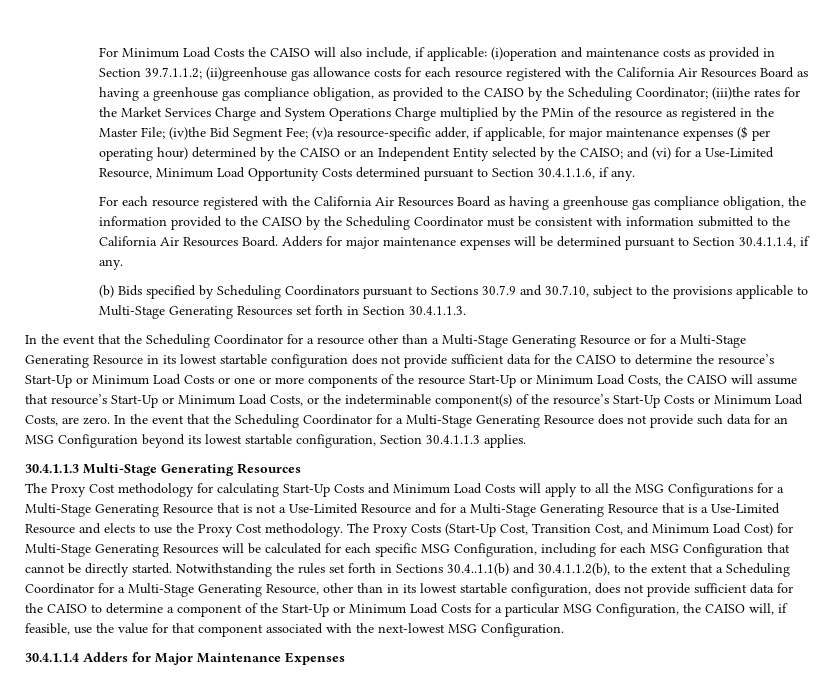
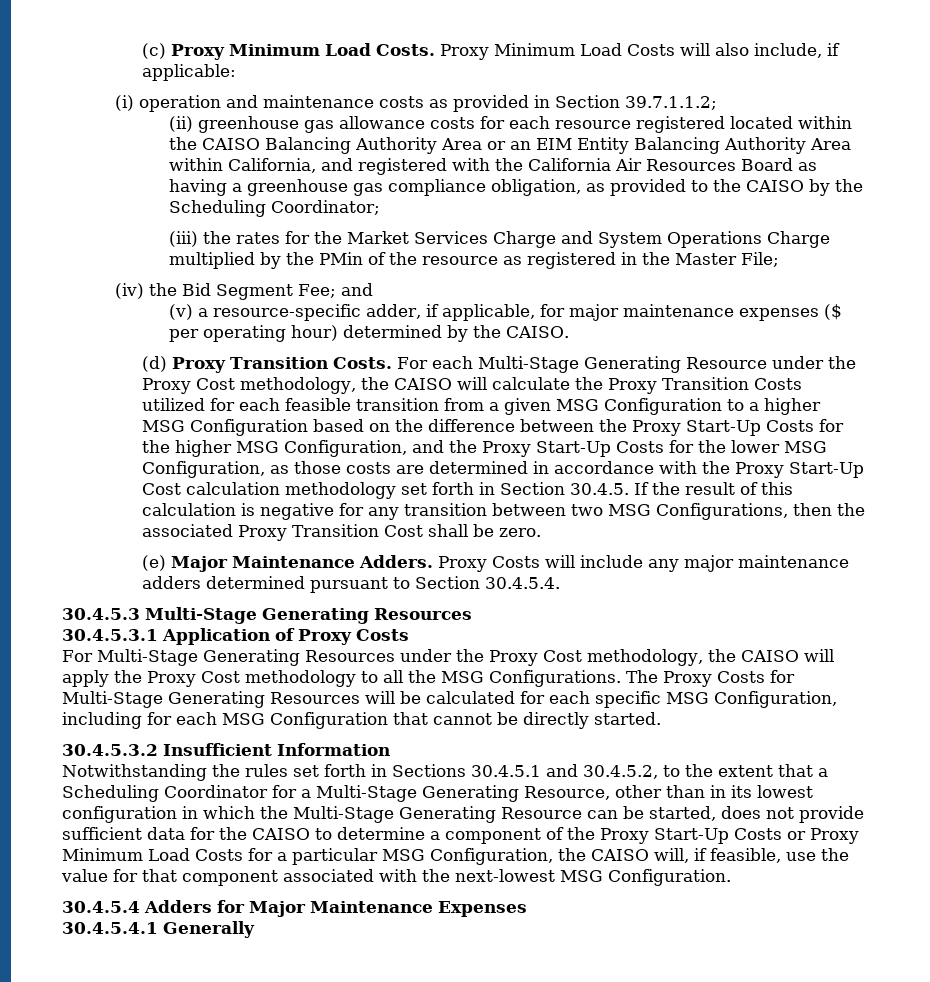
- For Minimum Load Costs the CAISO will also include, if applicable: (i)operation and maintenance costs as provided in Section 39.7.1.1.2; (ii)greenhouse gas allowance costs for each resource registered with the California Air Resources Board as having a greenhouse gas compliance obligation, as provided to the CAISO by the Scheduling Coordinator; (iii)the rates for the Market Services Charge and System Operations Charge multiplied by the PMin of the resource as registered in the Master File; (iv)the Bid Segment Fee; (v)a resource-specific adder, if applicable, for major maintenance expenses ($ per operating hour) determined by the CAISO or an Independent Entity selected by the CAISO; and (vi) for a Use-Limited Resource, Minimum Load Opportunity Costs determined pursuant to Section 30.4.1.1.6, if any.
- For each resource registered with the California Air Resources Board as having a greenhouse gas compliance obligation, the information provided to the CAISO by the Scheduling Coordinator must be consistent with information submitted to the California Air Resources Board. Adders for major maintenance expenses will be determined pursuant to Section 30.4.1.1.4, if any.
- (b) Bids specified by Scheduling Coordinators pursuant to Sections 30.7.9 and 30.7.10, subject to the provisions applicable to Multi-Stage Generating Resources set forth in Section 30.4.1.1.3.
- In the event that the Scheduling Coordinator for a resource other than a Multi-Stage Generating Resource or for a Multi-Stage Generating Resource in its lowest startable configuration does not provide sufficient data for the CAISO to determine the resource’s Start-Up or Minimum Load Costs or one or more components of the resource Start-Up or Minimum Load Costs, the CAISO will assume that resource’s Start-Up or Minimum Load Costs, or the indeterminable component(s) of the resource’s Start-Up Costs or Minimum Load Costs, are zero. In the event that the Scheduling Coordinator for a Multi-Stage Generating Resource does not provide such data for an MSG Configuration beyond its lowest startable configuration, Section 30.4.1.1.3 applies.
- 30.4.1.1.3 Multi-Stage Generating Resources
- The Proxy Cost methodology for calculating Start-Up Costs and Minimum Load Costs will apply to all the MSG Configurations for a Multi-Stage Generating Resource that is not a Use-Limited Resource and for a Multi-Stage Generating Resource that is a Use-Limited Resource and elects to use the Proxy Cost methodology. The Proxy Costs (Start-Up Cost, Transition Cost, and Minimum Load Cost) for Multi-Stage Generating Resources will be calculated for each specific MSG Configuration, including for each MSG Configuration that cannot be directly started. Notwithstanding the rules set forth in Sections 30.4..1.1(b) and 30.4.1.1.2(b), to the extent that a Scheduling Coordinator for a Multi-Stage Generating Resource, other than in its lowest startable configuration, does not provide sufficient data for the CAISO to determine a component of the Start-Up or Minimum Load Costs for a particular MSG Configuration, the CAISO will, if feasible, use the value for that component associated with the next-lowest MSG Configuration.
+ (c) Proxy Minimum Load Costs. Proxy Minimum Load Costs will also include, if applicable:
+ (i) operation and maintenance costs as provided in Section 39.7.1.1.2;
+ (ii) greenhouse gas allowance costs for each resource registered located within the CAISO Balancing Authority Area or an EIM Entity Balancing Authority Area within California, and registered with the California Air Resources Board as having a greenhouse gas compliance obligation, as provided to the CAISO by the Scheduling Coordinator;
+ (iii) the rates for the Market Services Charge and System Operations Charge multiplied by the PMin of the resource as registered in the Master File;
+ (iv) the Bid Segment Fee; and
+ (v) a resource-specific adder, if applicable, for major maintenance expenses ($ per operating hour) determined by the CAISO.
+ (d) Proxy Transition Costs. For each Multi-Stage Generating Resource under the Proxy Cost methodology, the CAISO will calculate the Proxy Transition Costs utilized for each feasible transition from a given MSG Configuration to a higher MSG Configuration based on the difference between the Proxy Start-Up Costs for the higher MSG Configuration, and the Proxy Start-Up Costs for the lower MSG Configuration, as those costs are determined in accordance with the Proxy Start-Up Cost calculation methodology set forth in Section 30.4.5. If the result of this calculation is negative for any transition between two MSG Configurations, then the associated Proxy Transition Cost shall be zero.
+ (e) Major Maintenance Adders. Proxy Costs will include any major maintenance adders determined pursuant to Section 30.4.5.4.
+ 30.4.5.3 Multi-Stage Generating Resources
+ 30.4.5.3.1 Application of Proxy Costs
+ For Multi-Stage Generating Resources under the Proxy Cost methodology, the CAISO will apply the Proxy Cost methodology to all the MSG Configurations. The Proxy Costs for Multi-Stage Generating Resources will be calculated for each specific MSG Configuration, including for each MSG Configuration that cannot be directly started.
+ 30.4.5.3.2 Insufficient Information
+ Notwithstanding the rules set forth in Sections 30.4.5.1 and 30.4.5.2, to the extent that a Scheduling Coordinator for a Multi-Stage Generating Resource, other than in its lowest configuration in which the Multi-Stage Generating Resource can be started, does not provide sufficient data for the CAISO to determine a component of the Proxy Start-Up Costs or Proxy Minimum Load Costs for a particular MSG Configuration, the CAISO will, if feasible, use the value for that component associated with the next-lowest MSG Configuration.
- 30.4.1.1.4 Adders for Major Maintenance Expenses
+ 30.4.5.4 Adders for Major Maintenance Expenses
+ 30.4.5.4.1 Generally

